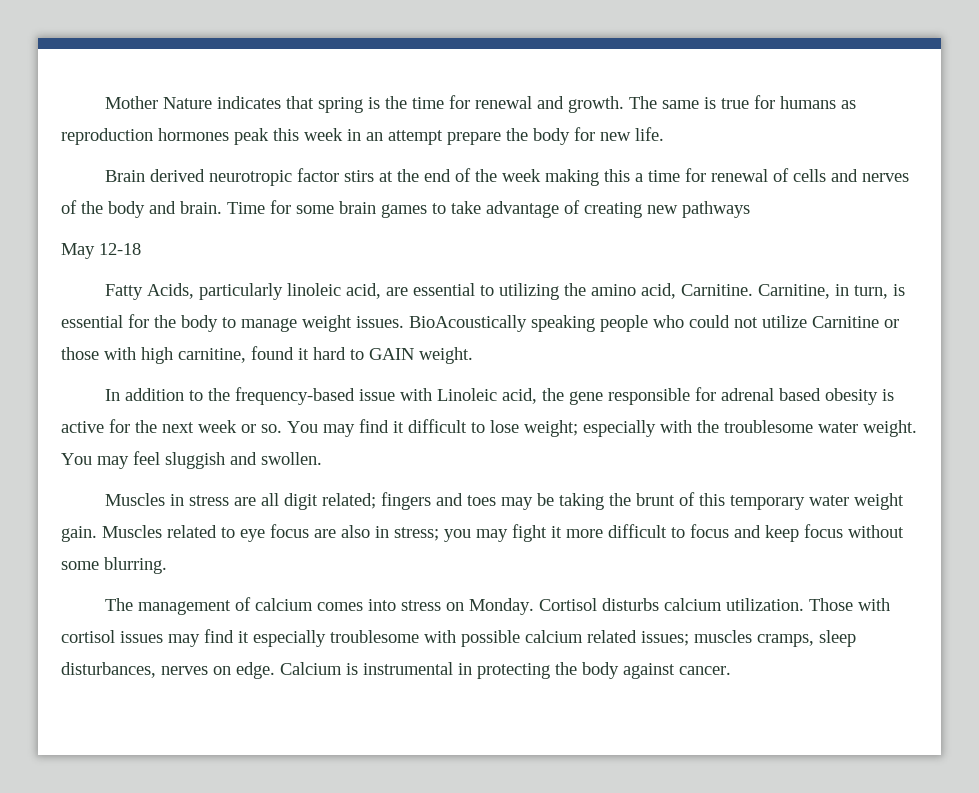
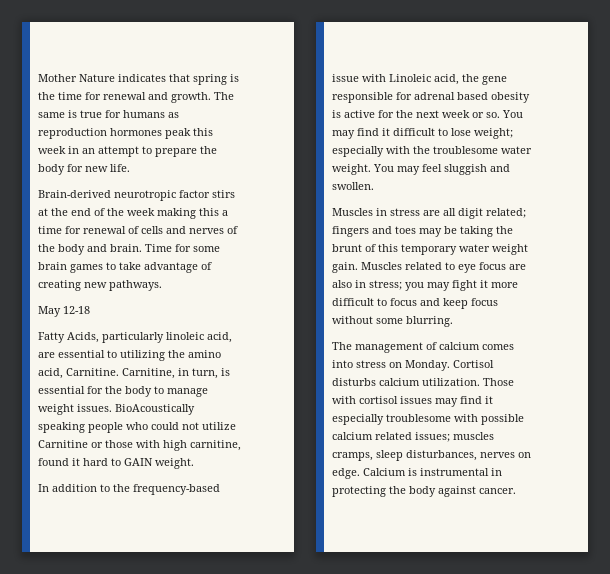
- The same is true for humans as reproduction hormones peak this week in an attempt prepare the body for new life.
+ The same is true for humans as reproduction hormones peak this week in an attempt to prepare the body for new life.
- Brain derived neurotropic factor stirs at the end of the week making this a time for renewal of cells and nerves of the body and brain.
+ Brain-derived neurotropic factor stirs at the end of the week making this a time for renewal of cells and nerves of the body and brain.
- Time for some brain games to take advantage of creating new pathways
+ Time for some brain games to take advantage of creating new pathways.

